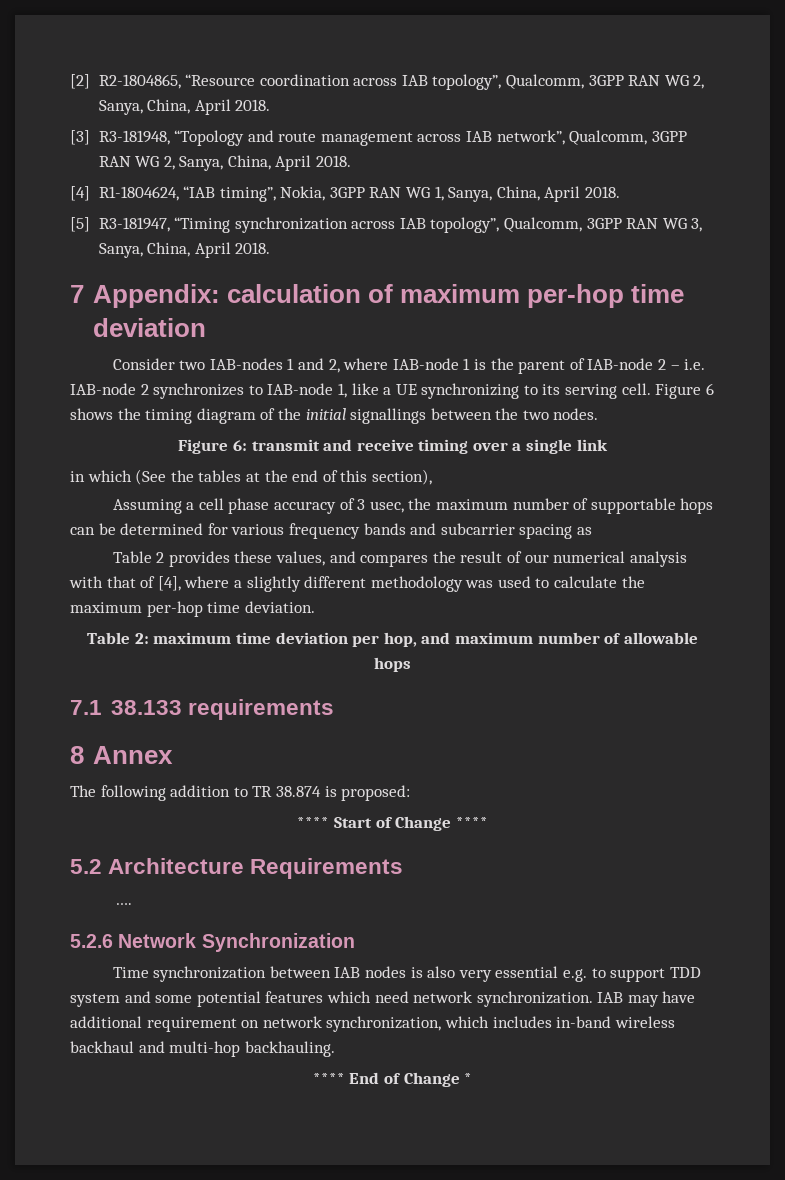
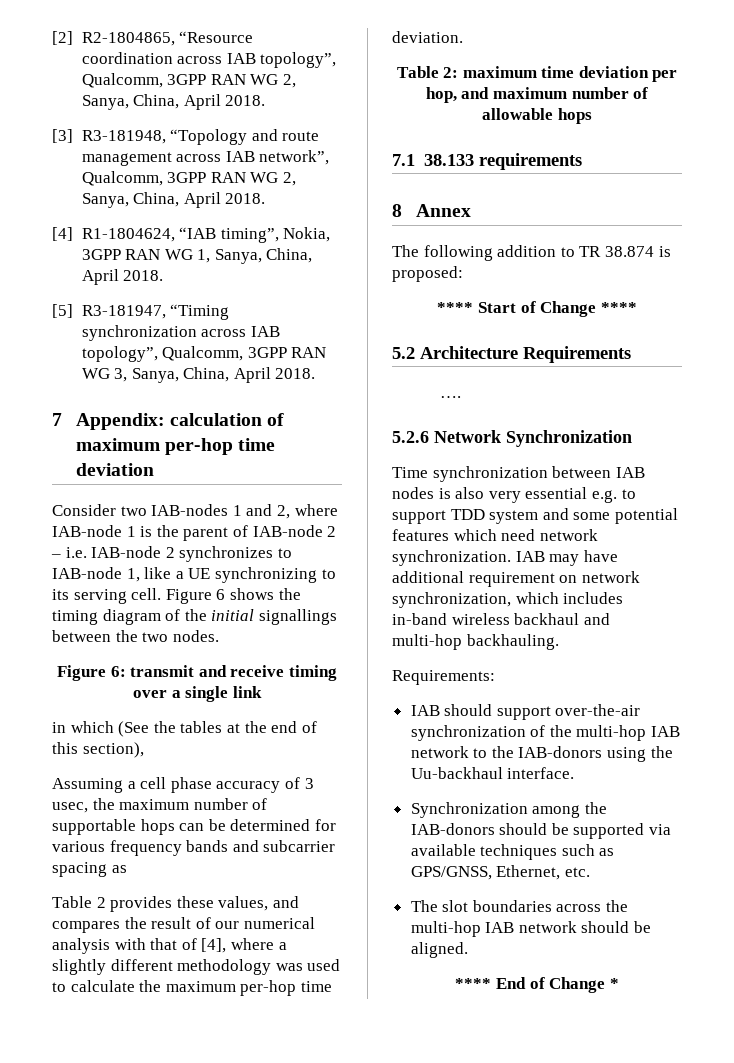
+ Requirements:
+ IAB should support over-the-air synchronization of the multi-hop IAB network to the IAB-donors using the Uu-backhaul interface.
+ Synchronization among the IAB-donors should be supported via available techniques such as GPS/GNSS, Ethernet, etc.
+ The slot boundaries across the multi-hop IAB network should be aligned.

